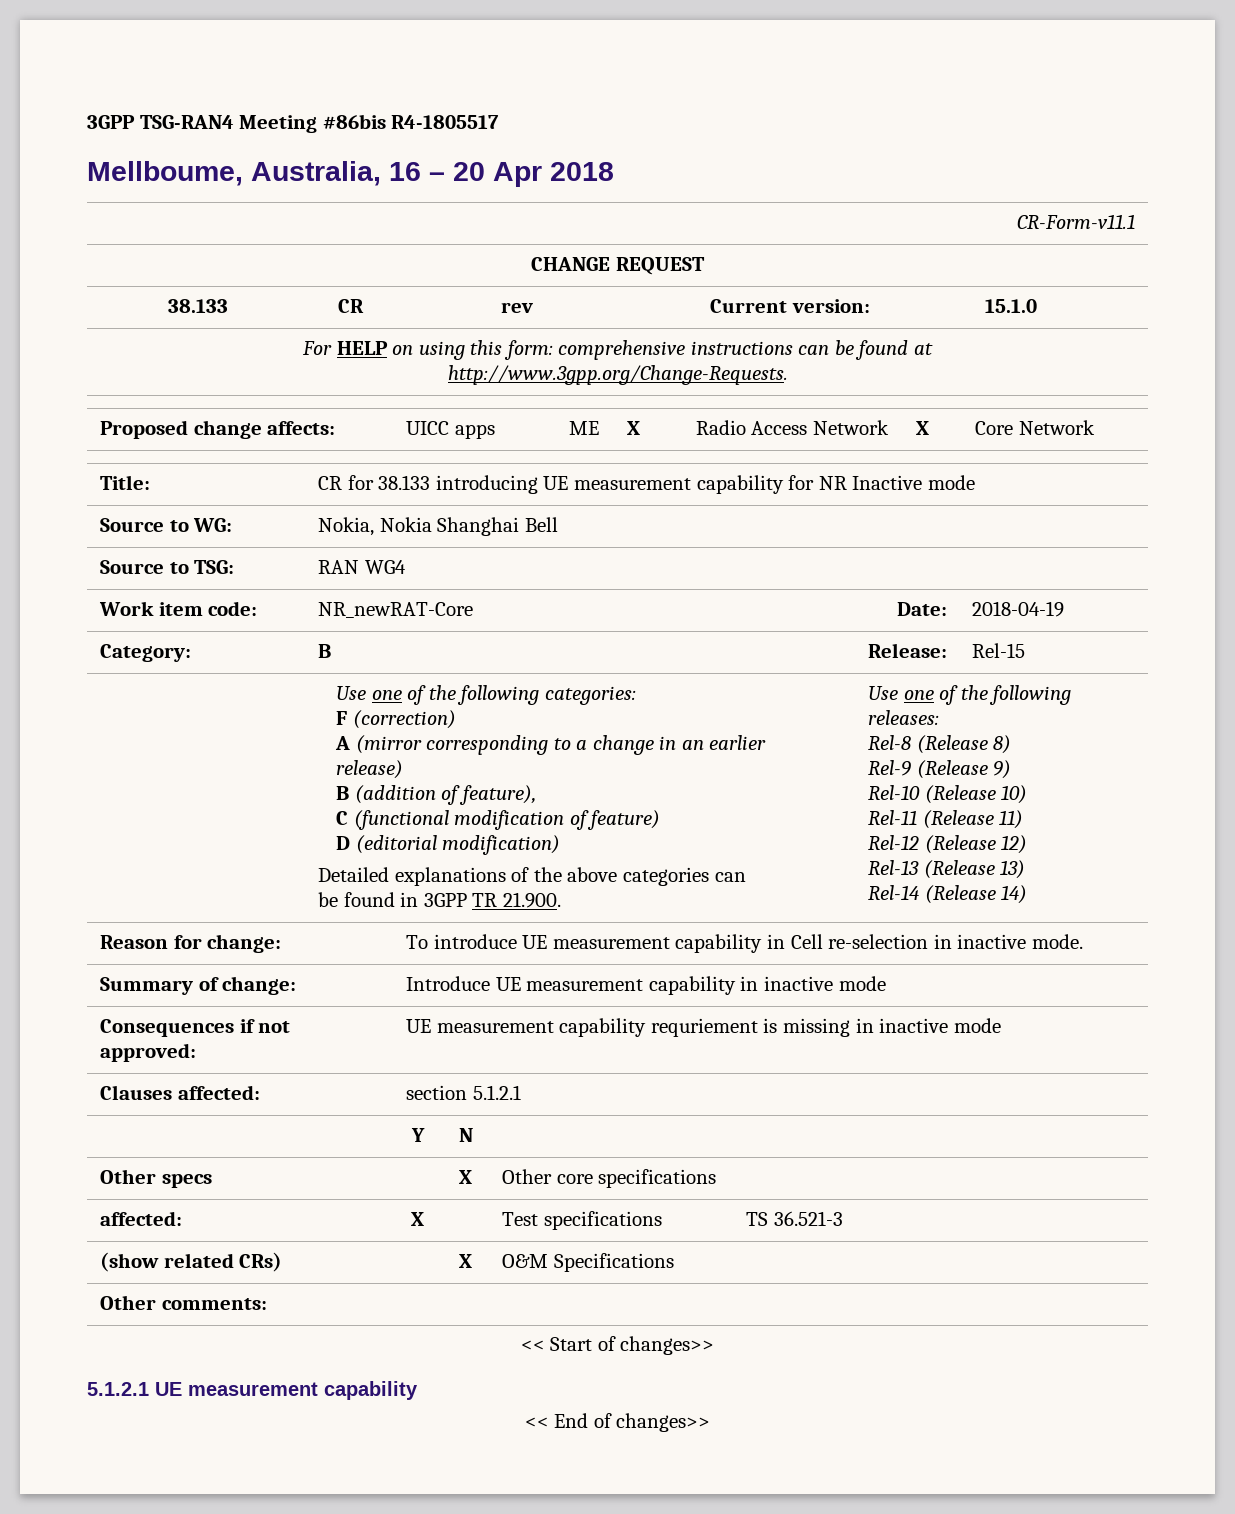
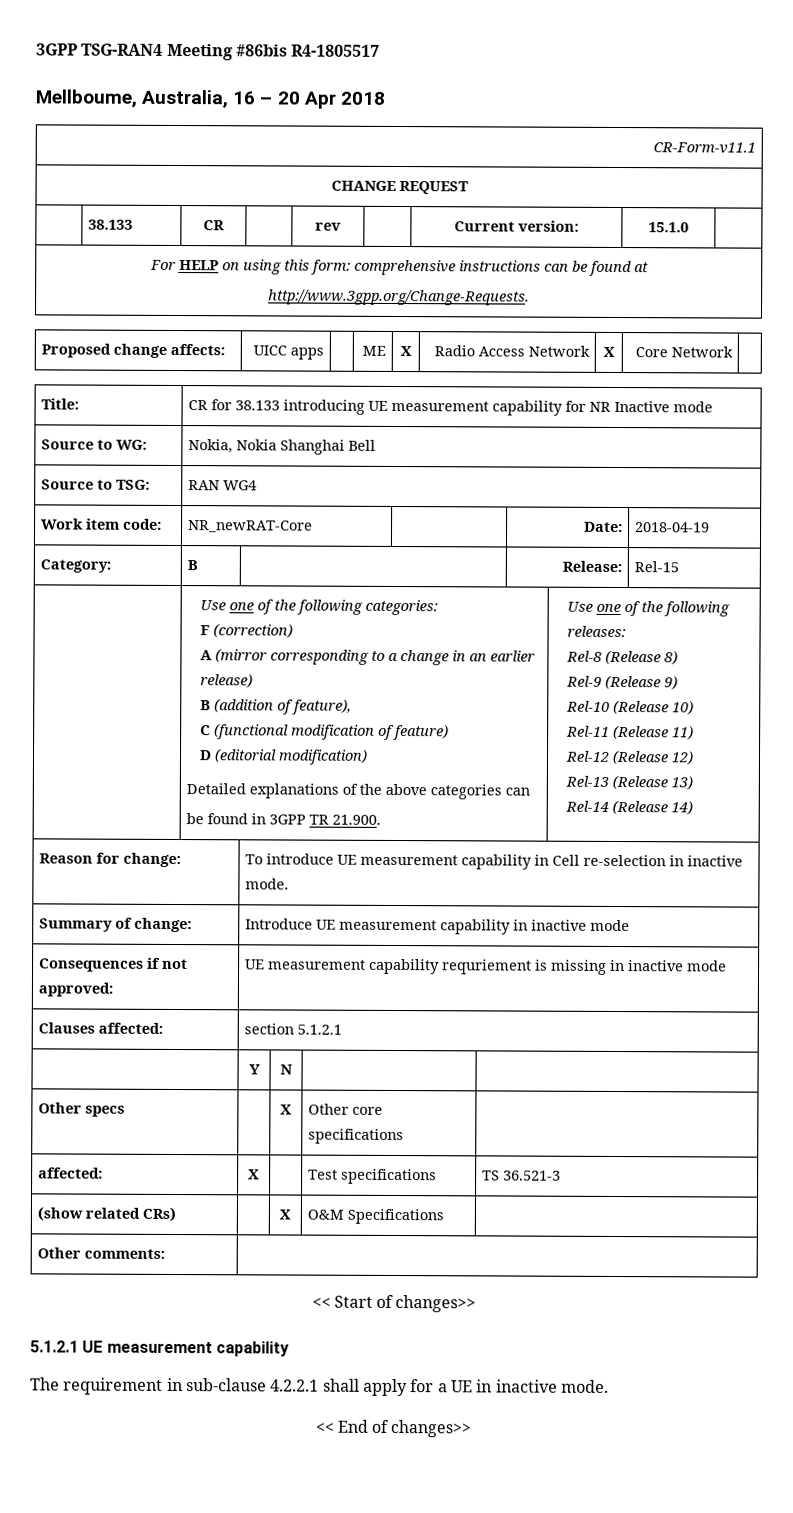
+ The requirement in sub-clause 4.2.2.1 shall apply for a UE in inactive mode.

